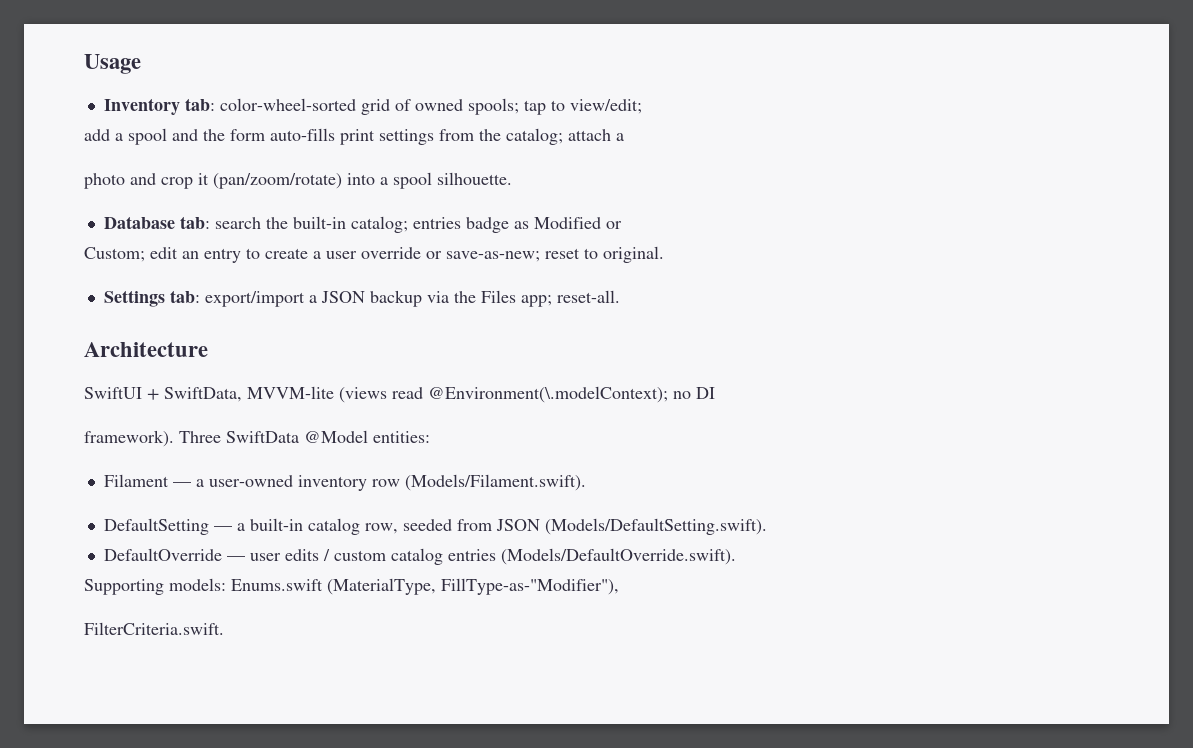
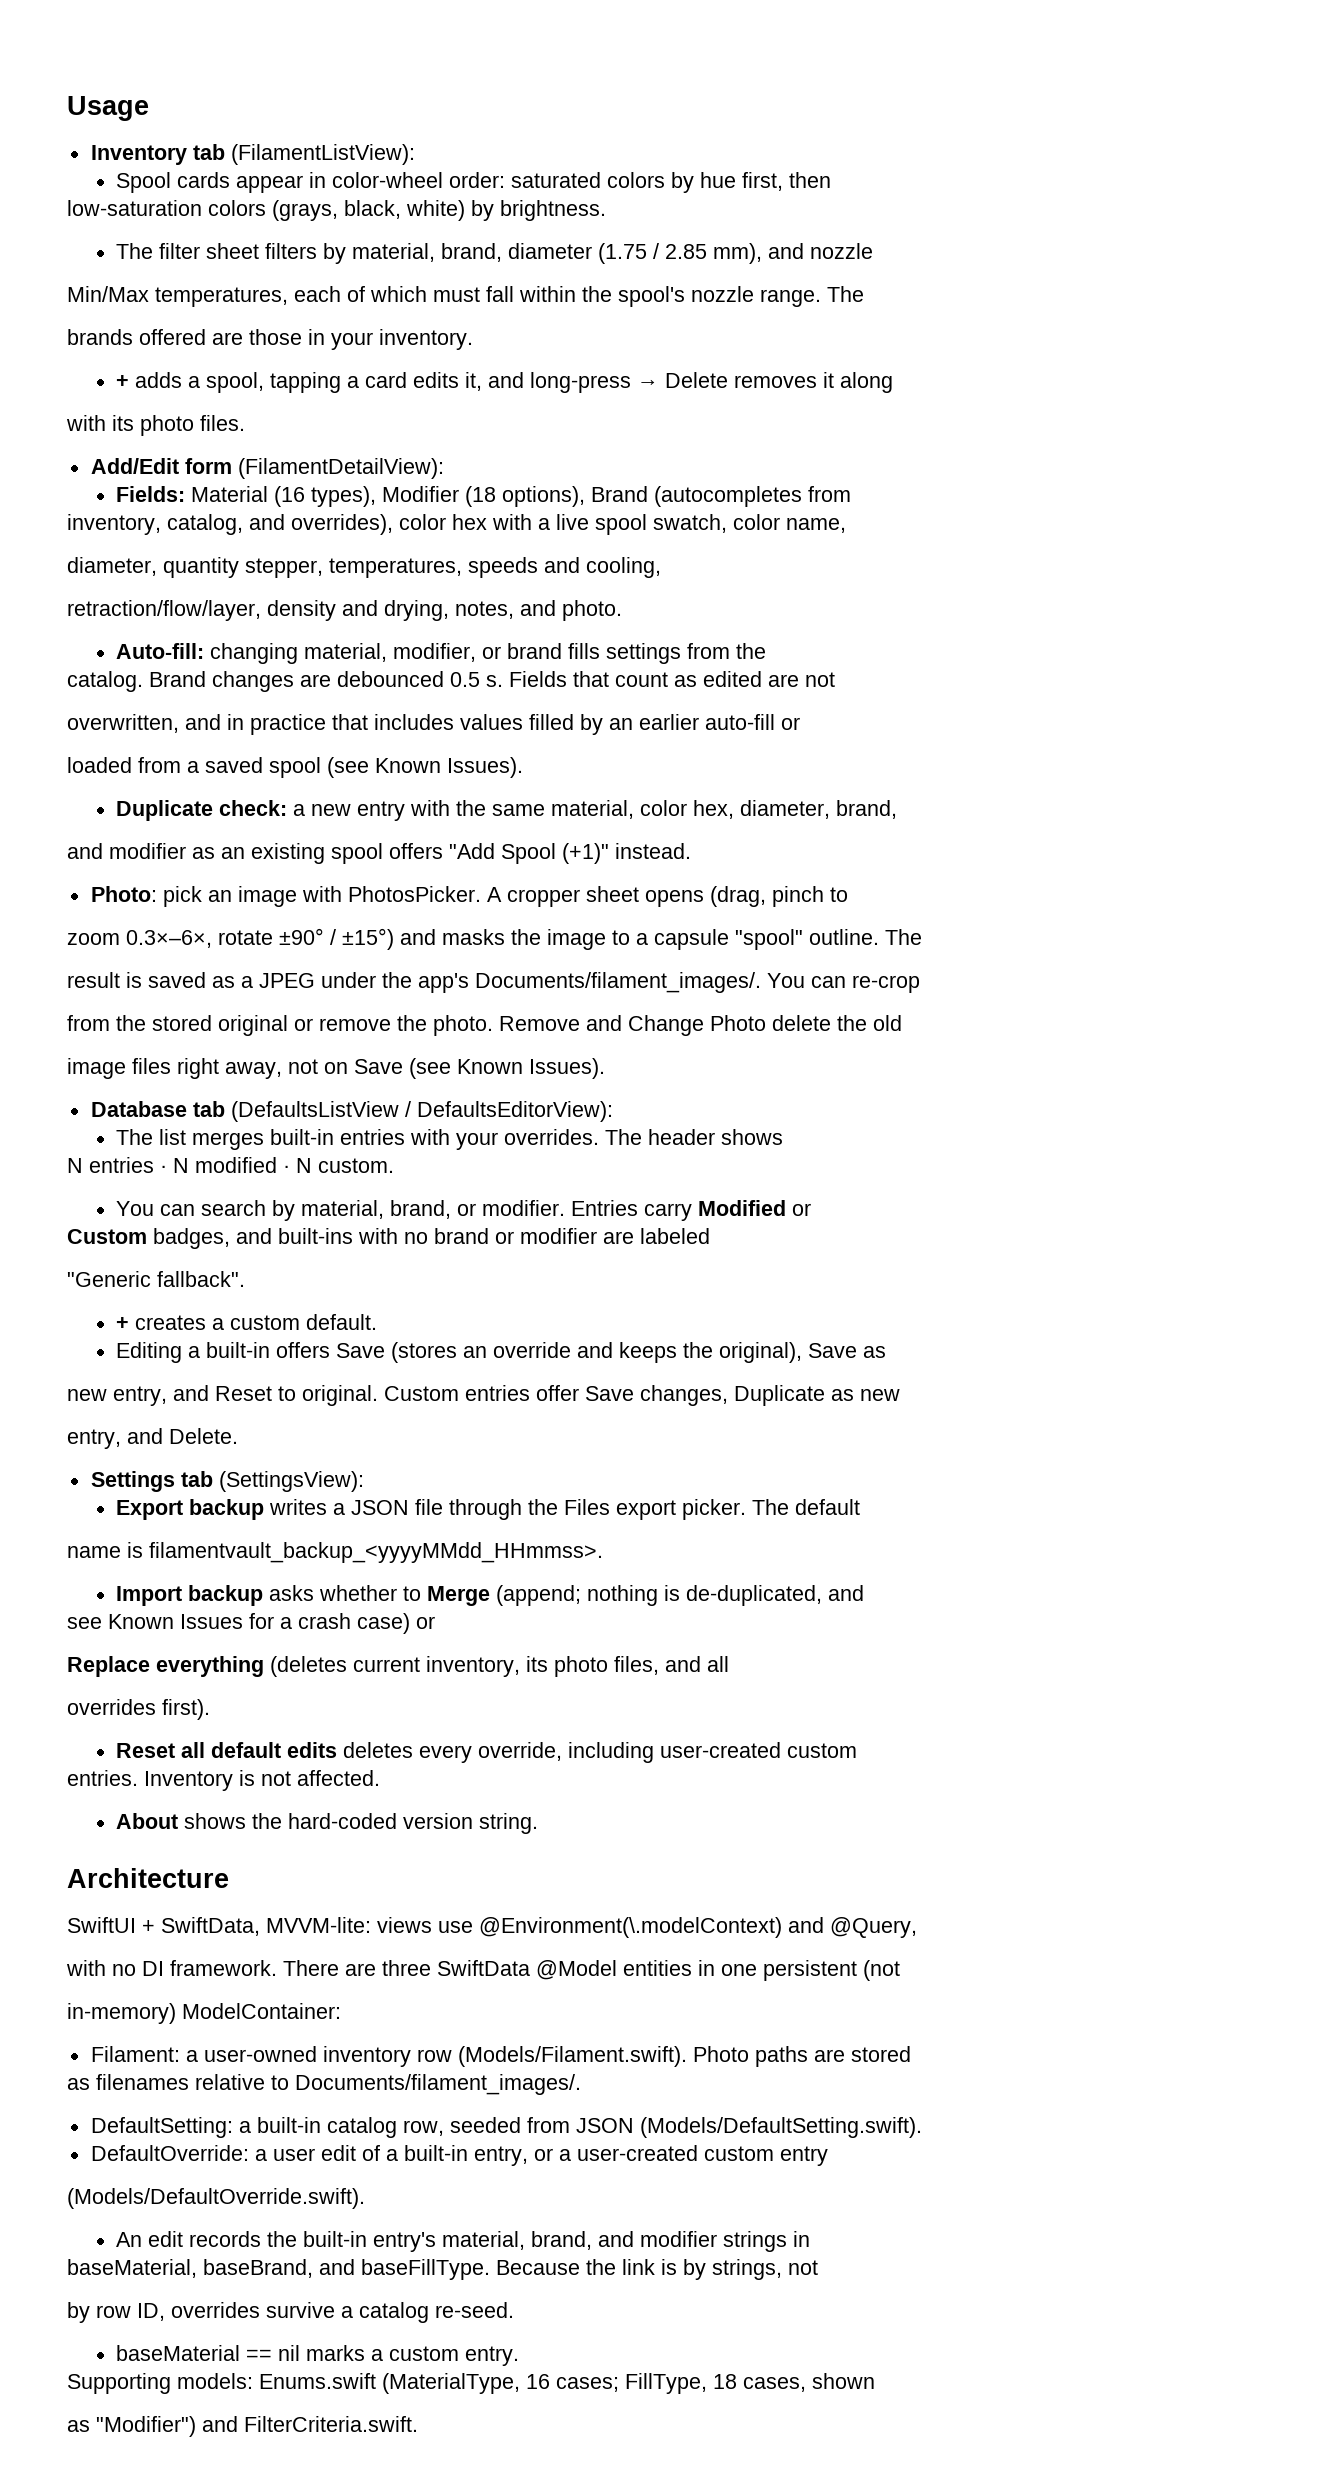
- Inventory tab: color-wheel-sorted grid of owned spools; tap to view/edit;
- add a spool and the form auto-fills print settings from the catalog; attach a
- photo and crop it (pan/zoom/rotate) into a spool silhouette.
- Database tab: search the built-in catalog; entries badge as Modified or
- Custom; edit an entry to create a user override or save-as-new; reset to original.
- Settings tab: export/import a JSON backup via the Files app; reset-all.
+ Inventory tab (FilamentListView):
+ Spool cards appear in color-wheel order: saturated colors by hue first, then
+ low-saturation colors (grays, black, white) by brightness.
+ The filter sheet filters by material, brand, diameter (1.75 / 2.85 mm), and nozzle
+ Min/Max temperatures, each of which must fall within the spool's nozzle range. The
+ brands offered are those in your inventory.
+ + adds a spool, tapping a card edits it, and long-press → Delete removes it along
+ with its photo files.
+ Add/Edit form (FilamentDetailView):
+ Fields: Material (16 types), Modifier (18 options), Brand (autocompletes from
+ inventory, catalog, and overrides), color hex with a live spool swatch, color name,
+ diameter, quantity stepper, temperatures, speeds and cooling,
+ retraction/flow/layer, density and drying, notes, and photo.
+ Auto-fill: changing material, modifier, or brand fills settings from the
+ catalog. Brand changes are debounced 0.5 s. Fields that count as edited are not
+ overwritten, and in practice that includes values filled by an earlier auto-fill or
+ loaded from a saved spool (see Known Issues).
+ Duplicate check: a new entry with the same material, color hex, diameter, brand,
+ and modifier as an existing spool offers "Add Spool (+1)" instead.
+ Photo: pick an image with PhotosPicker. A cropper sheet opens (drag, pinch to
+ zoom 0.3×–6×, rotate ±90° / ±15°) and masks the image to a capsule "spool" outline. The
+ result is saved as a JPEG under the app's Documents/filament_images/. You can re-crop
+ from the stored original or remove the photo. Remove and Change Photo delete the old
+ image files right away, not on Save (see Known Issues).
+ Database tab (DefaultsListView / DefaultsEditorView):
+ The list merges built-in entries with your overrides. The header shows
+ N entries · N modified · N custom.
+ You can search by material, brand, or modifier. Entries carry Modified or
+ Custom badges, and built-ins with no brand or modifier are labeled
+ "Generic fallback".
+ + creates a custom default.
+ Editing a built-in offers Save (stores an override and keeps the original), Save as
+ new entry, and Reset to original. Custom entries offer Save changes, Duplicate as new
+ entry, and Delete.
+ Settings tab (SettingsView):
+ Export backup writes a JSON file through the Files export picker. The default
+ name is filamentvault_backup_<yyyyMMdd_HHmmss>.
+ Import backup asks whether to Merge (append; nothing is de-duplicated, and
+ see Known Issues for a crash case) or
+ Replace everything (deletes current inventory, its photo files, and all
+ overrides first).
+ Reset all default edits deletes every override, including user-created custom
+ entries. Inventory is not affected.
+ About shows the hard-coded version string.
  Architecture
- SwiftUI + SwiftData, MVVM-lite (views read @Environment(\.modelContext); no DI
- framework). Three SwiftData @Model entities:
- Filament — a user-owned inventory row (Models/Filament.swift).
- DefaultSetting — a built-in catalog row, seeded from JSON (Models/DefaultSetting.swift).
+ SwiftUI + SwiftData, MVVM-lite: views use @Environment(\.modelContext) and @Query,
+ with no DI framework. There are three SwiftData @Model entities in one persistent (not
+ in-memory) ModelContainer:
+ Filament: a user-owned inventory row (Models/Filament.swift). Photo paths are stored
+ as filenames relative to Documents/filament_images/.
+ DefaultSetting: a built-in catalog row, seeded from JSON (Models/DefaultSetting.swift).
- DefaultOverride — user edits / custom catalog entries (Models/DefaultOverride.swift).
- Supporting models: Enums.swift (MaterialType, FillType-as-"Modifier"),
- FilterCriteria.swift.
+ DefaultOverride: a user edit of a built-in entry, or a user-created custom entry
+ (Models/DefaultOverride.swift).
+ An edit records the built-in entry's material, brand, and modifier strings in
+ baseMaterial, baseBrand, and baseFillType. Because the link is by strings, not
+ by row ID, overrides survive a catalog re-seed.
+ baseMaterial == nil marks a custom entry.
+ Supporting models: Enums.swift (MaterialType, 16 cases; FillType, 18 cases, shown
+ as "Modifier") and FilterCriteria.swift.

